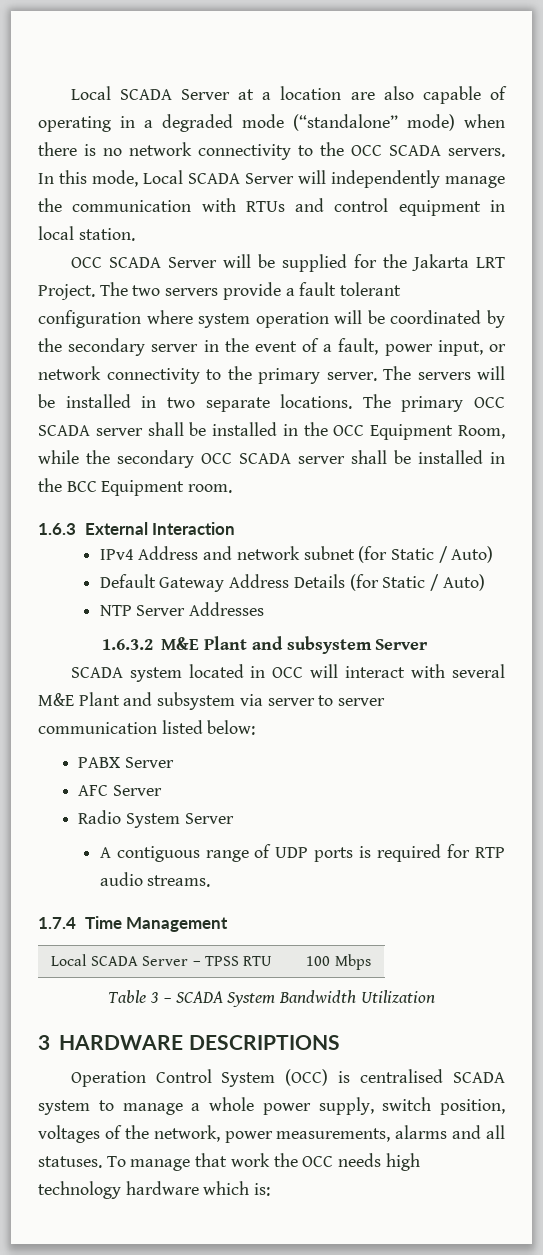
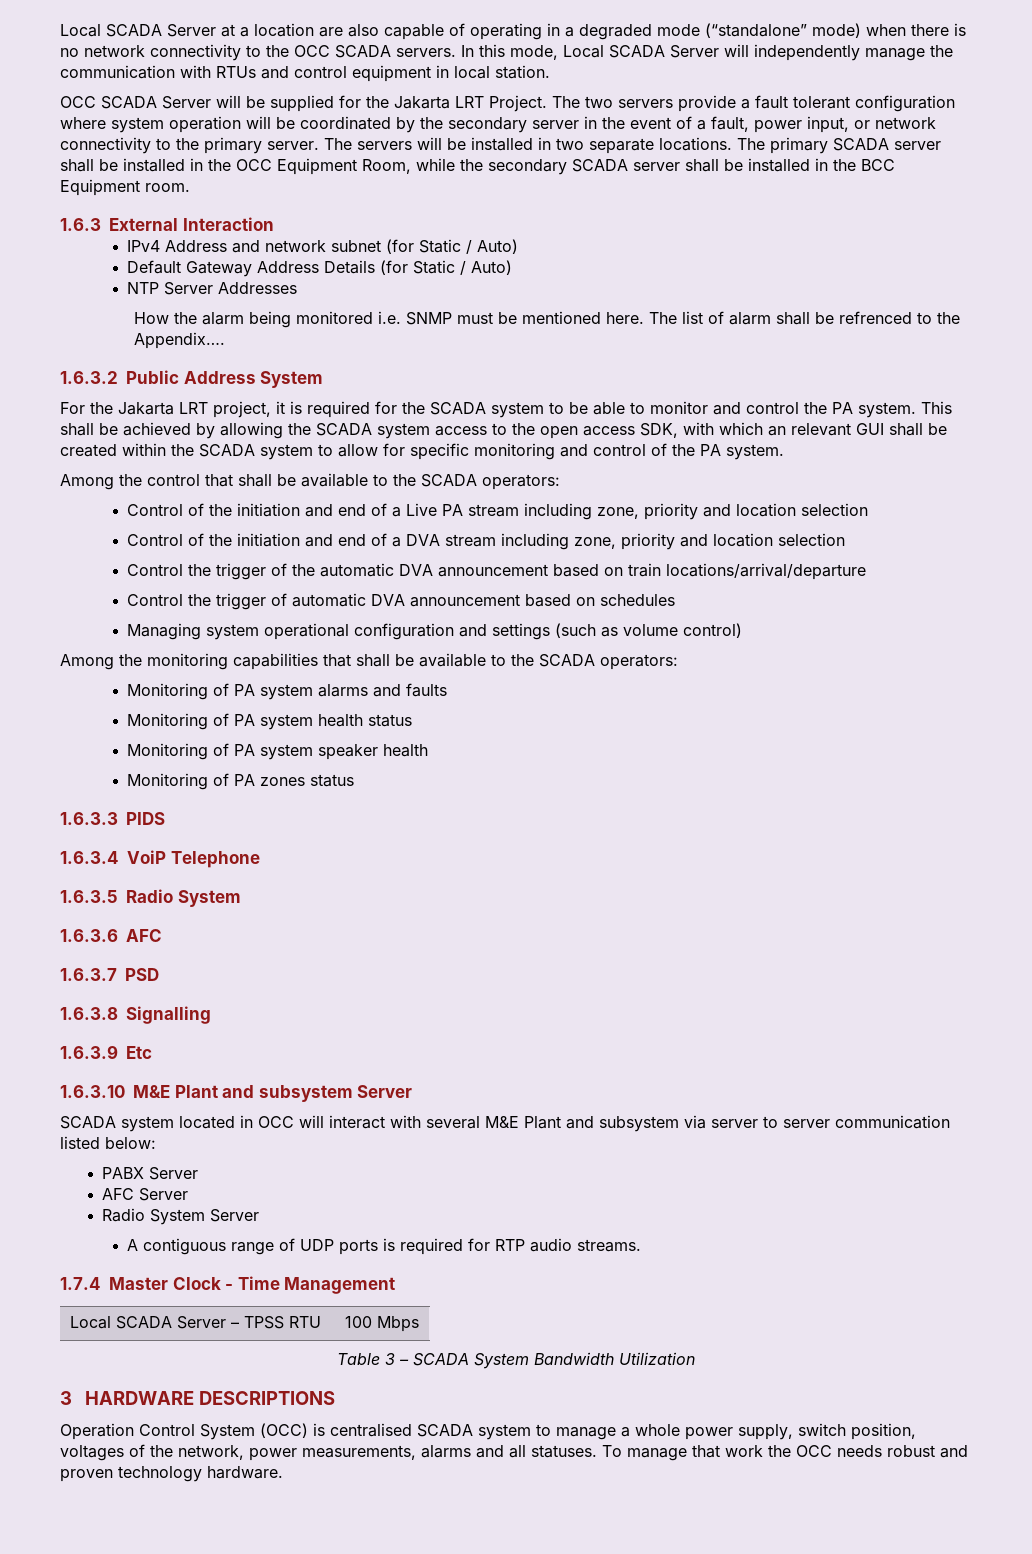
- The primary OCC SCADA server shall be installed in the OCC Equipment Room, while the secondary OCC SCADA server shall be installed in the BCC Equipment room.
+ The primary SCADA server shall be installed in the OCC Equipment Room, while the secondary SCADA server shall be installed in the BCC Equipment room.
- 1.6.3.2 M&E Plant and subsystem Server
+ How the alarm being monitored i.e. SNMP must be mentioned here. The list of alarm shall be refrenced to the Appendix….
+ 1.6.3.2 Public Address System
+ For the Jakarta LRT project, it is required for the SCADA system to be able to monitor and control the PA system. This shall be achieved by allowing the SCADA system access to the open access SDK, with which an relevant GUI shall be created within the SCADA system to allow for specific monitoring and control of the PA system.
+ Among the control that shall be available to the SCADA operators:
+ Control of the initiation and end of a Live PA stream including zone, priority and location selection
+ Control of the initiation and end of a DVA stream including zone, priority and location selection
+ Control the trigger of the automatic DVA announcement based on train locations/arrival/departure
+ Control the trigger of automatic DVA announcement based on schedules
+ Managing system operational configuration and settings (such as volume control)
+ Among the monitoring capabilities that shall be available to the SCADA operators:
+ Monitoring of PA system alarms and faults
+ Monitoring of PA system health status
+ Monitoring of PA system speaker health
+ Monitoring of PA zones status
+ 1.6.3.3 PIDS
+ 1.6.3.4 VoiP Telephone
+ 1.6.3.5 Radio System
+ 1.6.3.6 AFC
+ 1.6.3.7 PSD
+ 1.6.3.8 Signalling
+ 1.6.3.9 Etc
+ 1.6.3.10 M&E Plant and subsystem Server
- 1.7.4 Time Management
+ 1.7.4 Master Clock - Time Management
- To manage that work the OCC needs high technology hardware which is:
+ To manage that work the OCC needs robust and proven technology hardware.

